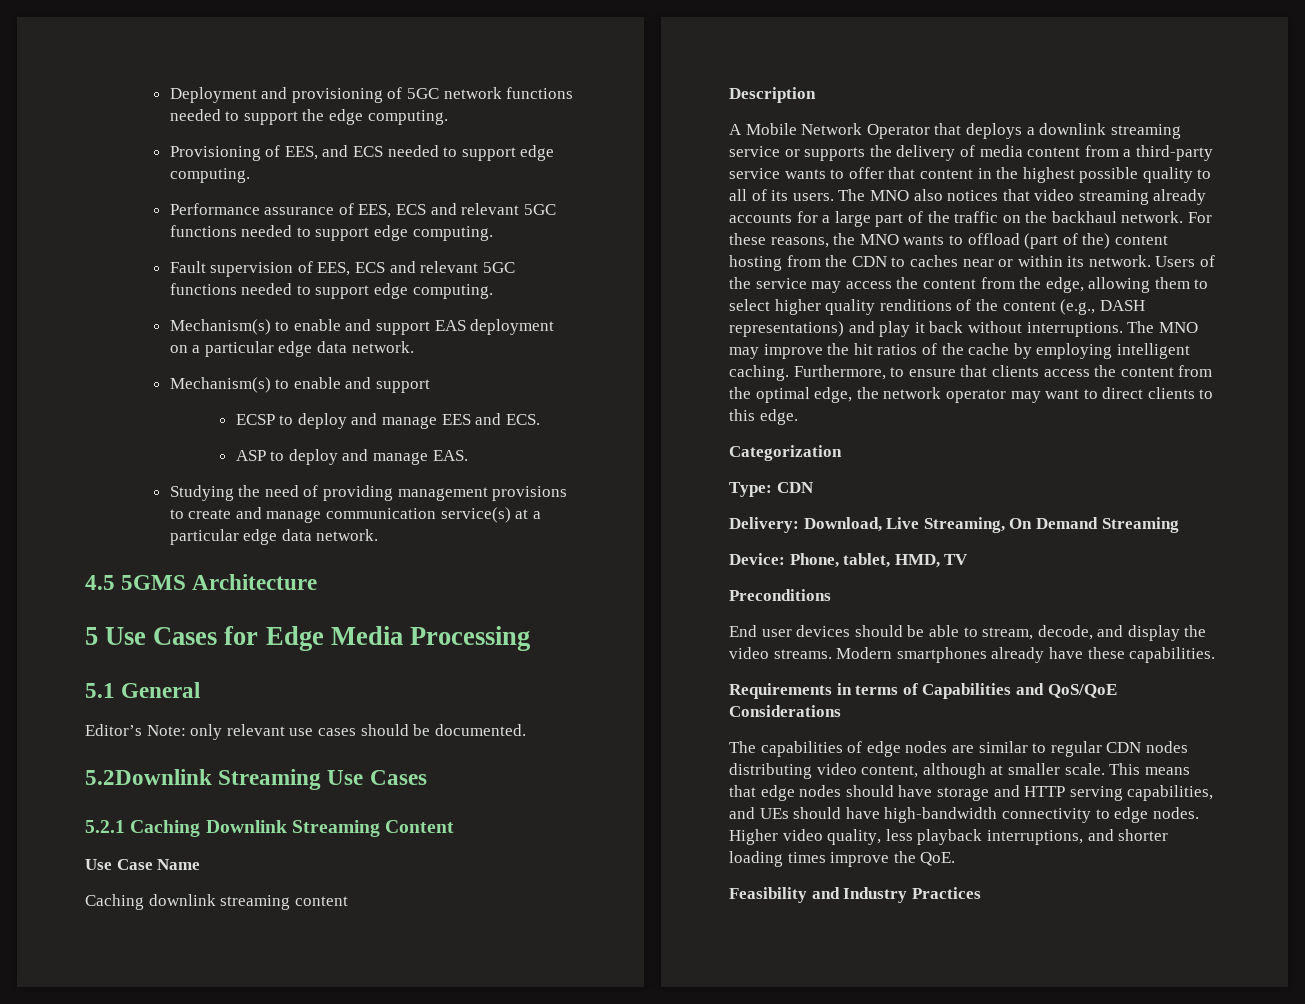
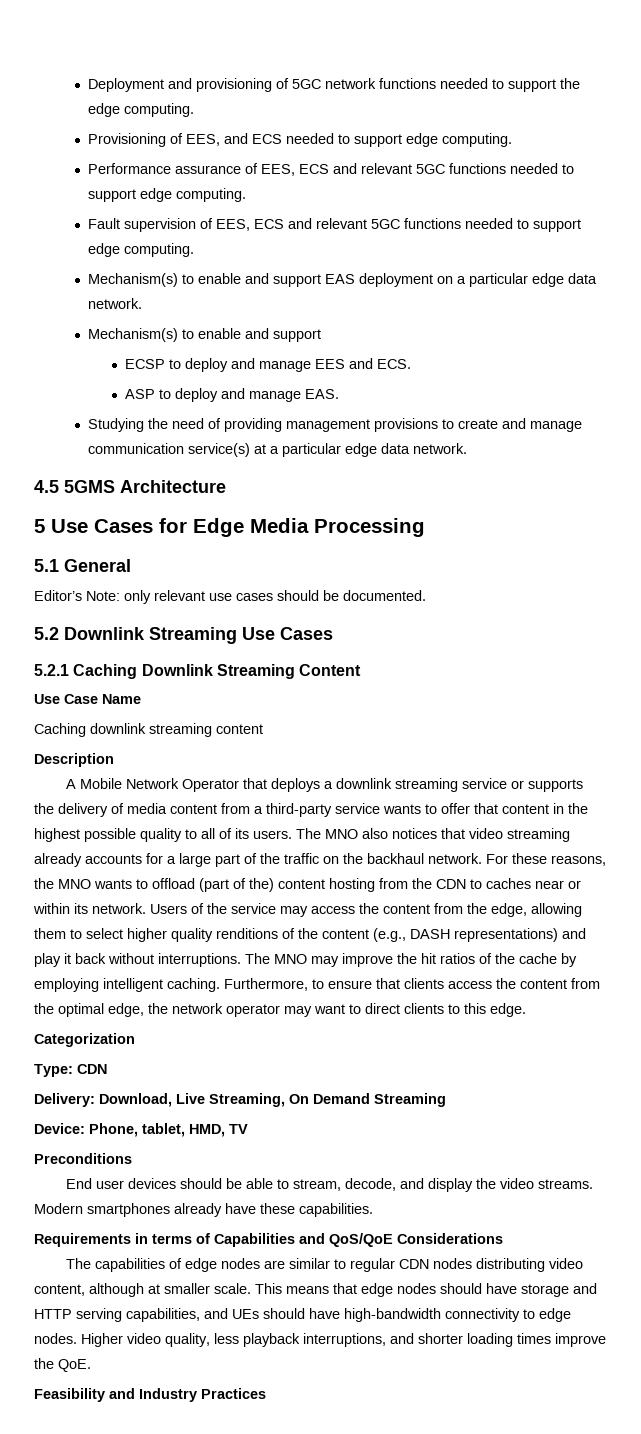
- 5.2Downlink Streaming Use Cases
+ 5.2 Downlink Streaming Use Cases

